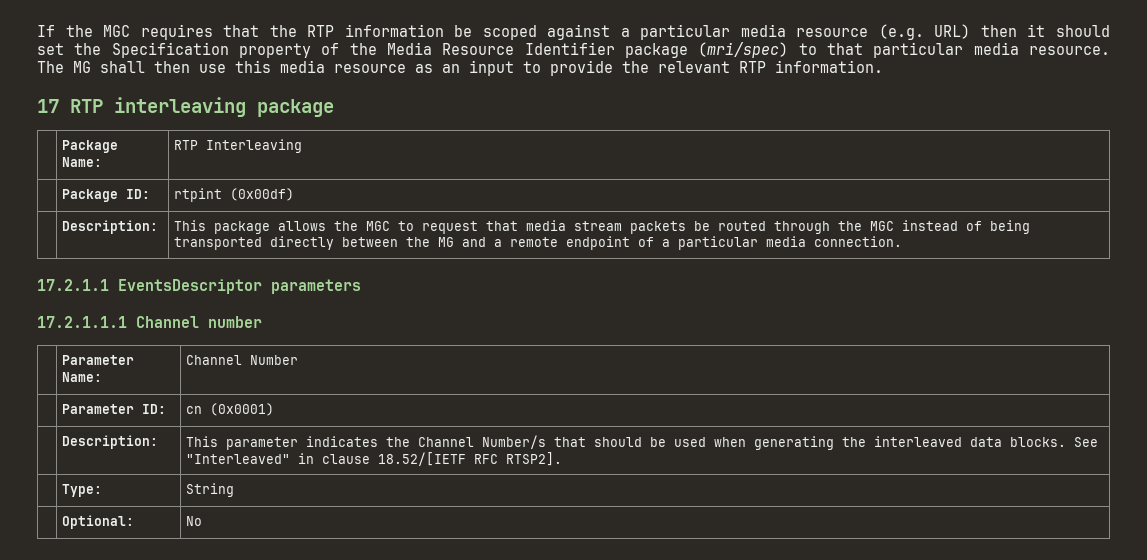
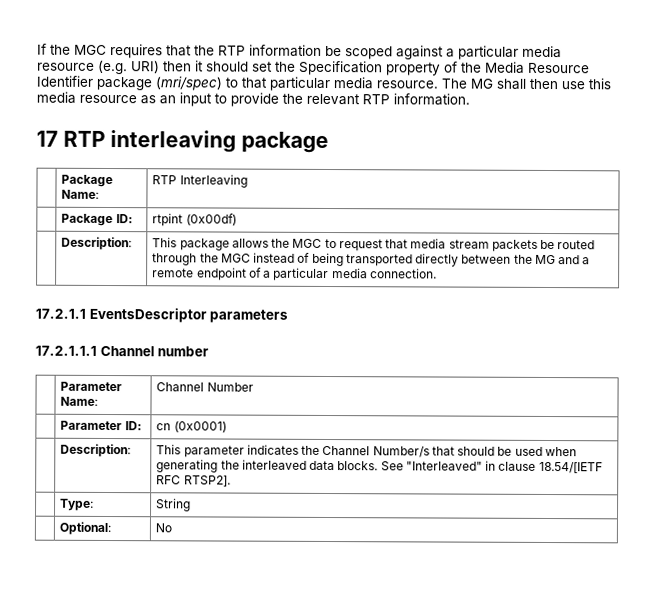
- If the MGC requires that the RTP information be scoped against a particular media resource (e.g. URL) then it should set the Specification property of the Media Resource Identifier package (mri/spec) to that particular media resource.
+ If the MGC requires that the RTP information be scoped against a particular media resource (e.g. URI) then it should set the Specification property of the Media Resource Identifier package (mri/spec) to that particular media resource.
- | Description: | This parameter indicates the Channel Number/s that should be used when generating the interleaved data blocks. See "Interleaved" in clause 18.52/[IETF RFC RTSP2].
+ | Description: | This parameter indicates the Channel Number/s that should be used when generating the interleaved data blocks. See "Interleaved" in clause 18.54/[IETF RFC RTSP2].

